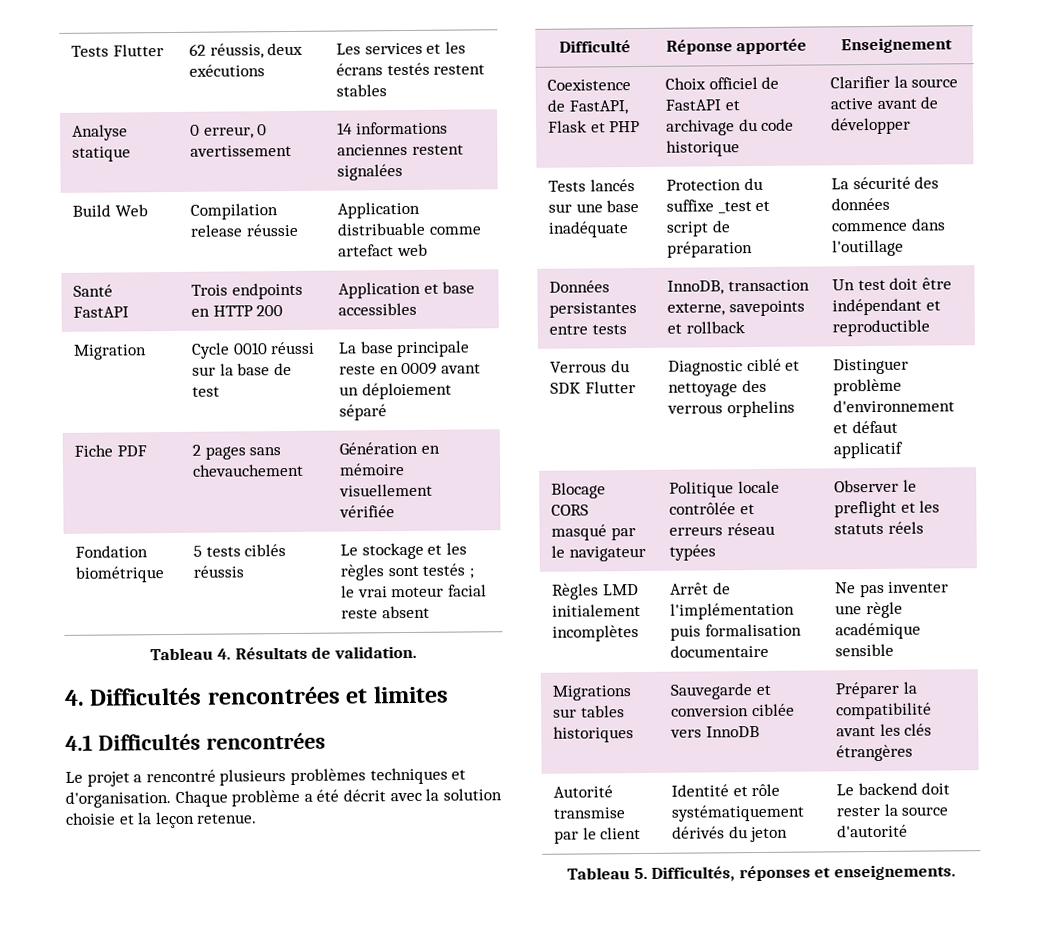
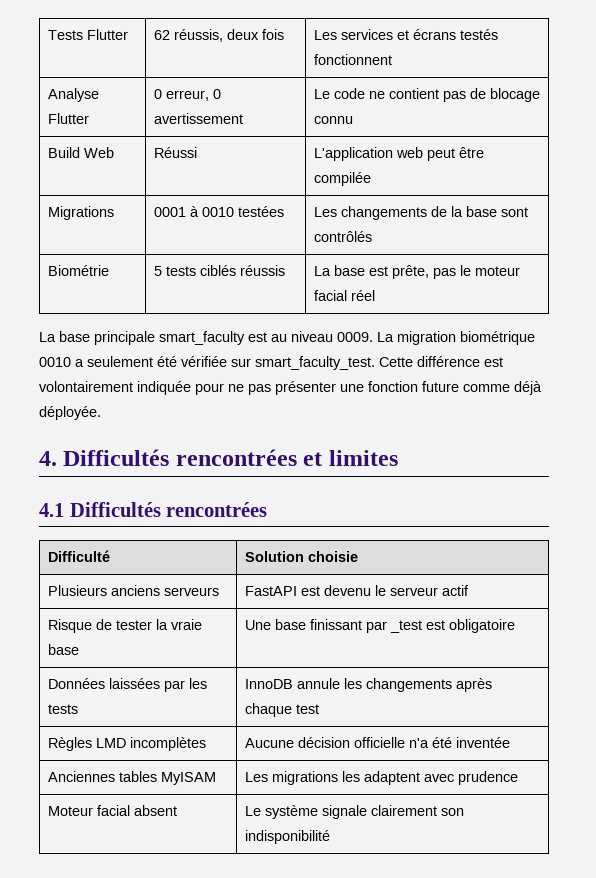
- Tests Flutter | 62 réussis, deux exécutions | Les services et les écrans testés restent stables
+ Tests Flutter | 62 réussis, deux fois | Les services et écrans testés fonctionnent
- Analyse statique | 0 erreur, 0 avertissement | 14 informations anciennes restent signalées
- Build Web | Compilation release réussie | Application distribuable comme artefact web
- Santé FastAPI | Trois endpoints en HTTP 200 | Application et base accessibles
- Migration | Cycle 0010 réussi sur la base de test | La base principale reste en 0009 avant un déploiement séparé
- Fiche PDF | 2 pages sans chevauchement | Génération en mémoire visuellement vérifiée
- Fondation biométrique | 5 tests ciblés réussis | Le stockage et les règles sont testés ; le vrai moteur facial reste absent
- Tableau 4. Résultats de validation.
+ Analyse Flutter | 0 erreur, 0 avertissement | Le code ne contient pas de blocage connu
+ Build Web | Réussi | L'application web peut être compilée
+ Migrations | 0001 à 0010 testées | Les changements de la base sont contrôlés
+ Biométrie | 5 tests ciblés réussis | La base est prête, pas le moteur facial réel
+ La base principale smart_faculty est au niveau 0009. La migration biométrique 0010 a seulement été vérifiée sur smart_faculty_test. Cette différence est volontairement indiquée pour ne pas présenter une fonction future comme déjà déployée.
- Le projet a rencontré plusieurs problèmes techniques et d'organisation. Chaque problème a été décrit avec la solution choisie et la leçon retenue.
- Difficulté | Réponse apportée | Enseignement
- Coexistence de FastAPI, Flask et PHP | Choix officiel de FastAPI et archivage du code historique | Clarifier la source active avant de développer
- Tests lancés sur une base inadéquate | Protection du suffixe _test et script de préparation | La sécurité des données commence dans l'outillage
- Données persistantes entre tests | InnoDB, transaction externe, savepoints et rollback | Un test doit être indépendant et reproductible
- Verrous du SDK Flutter | Diagnostic ciblé et nettoyage des verrous orphelins | Distinguer problème d'environnement et défaut applicatif
- Blocage CORS masqué par le navigateur | Politique locale contrôlée et erreurs réseau typées | Observer le preflight et les statuts réels
+ Difficulté | Solution choisie
+ Plusieurs anciens serveurs | FastAPI est devenu le serveur actif
+ Risque de tester la vraie base | Une base finissant par _test est obligatoire
+ Données laissées par les tests | InnoDB annule les changements après chaque test
- Règles LMD initialement incomplètes | Arrêt de l'implémentation puis formalisation documentaire | Ne pas inventer une règle académique sensible
- Migrations sur tables historiques | Sauvegarde et conversion ciblée vers InnoDB | Préparer la compatibilité avant les clés étrangères
- Autorité transmise par le client | Identité et rôle systématiquement dérivés du jeton | Le backend doit rester la source d'autorité
- Tableau 5. Difficultés, réponses et enseignements.
+ Règles LMD incomplètes | Aucune décision officielle n'a été inventée
+ Anciennes tables MyISAM | Les migrations les adaptent avec prudence
+ Moteur facial absent | Le système signale clairement son indisponibilité

